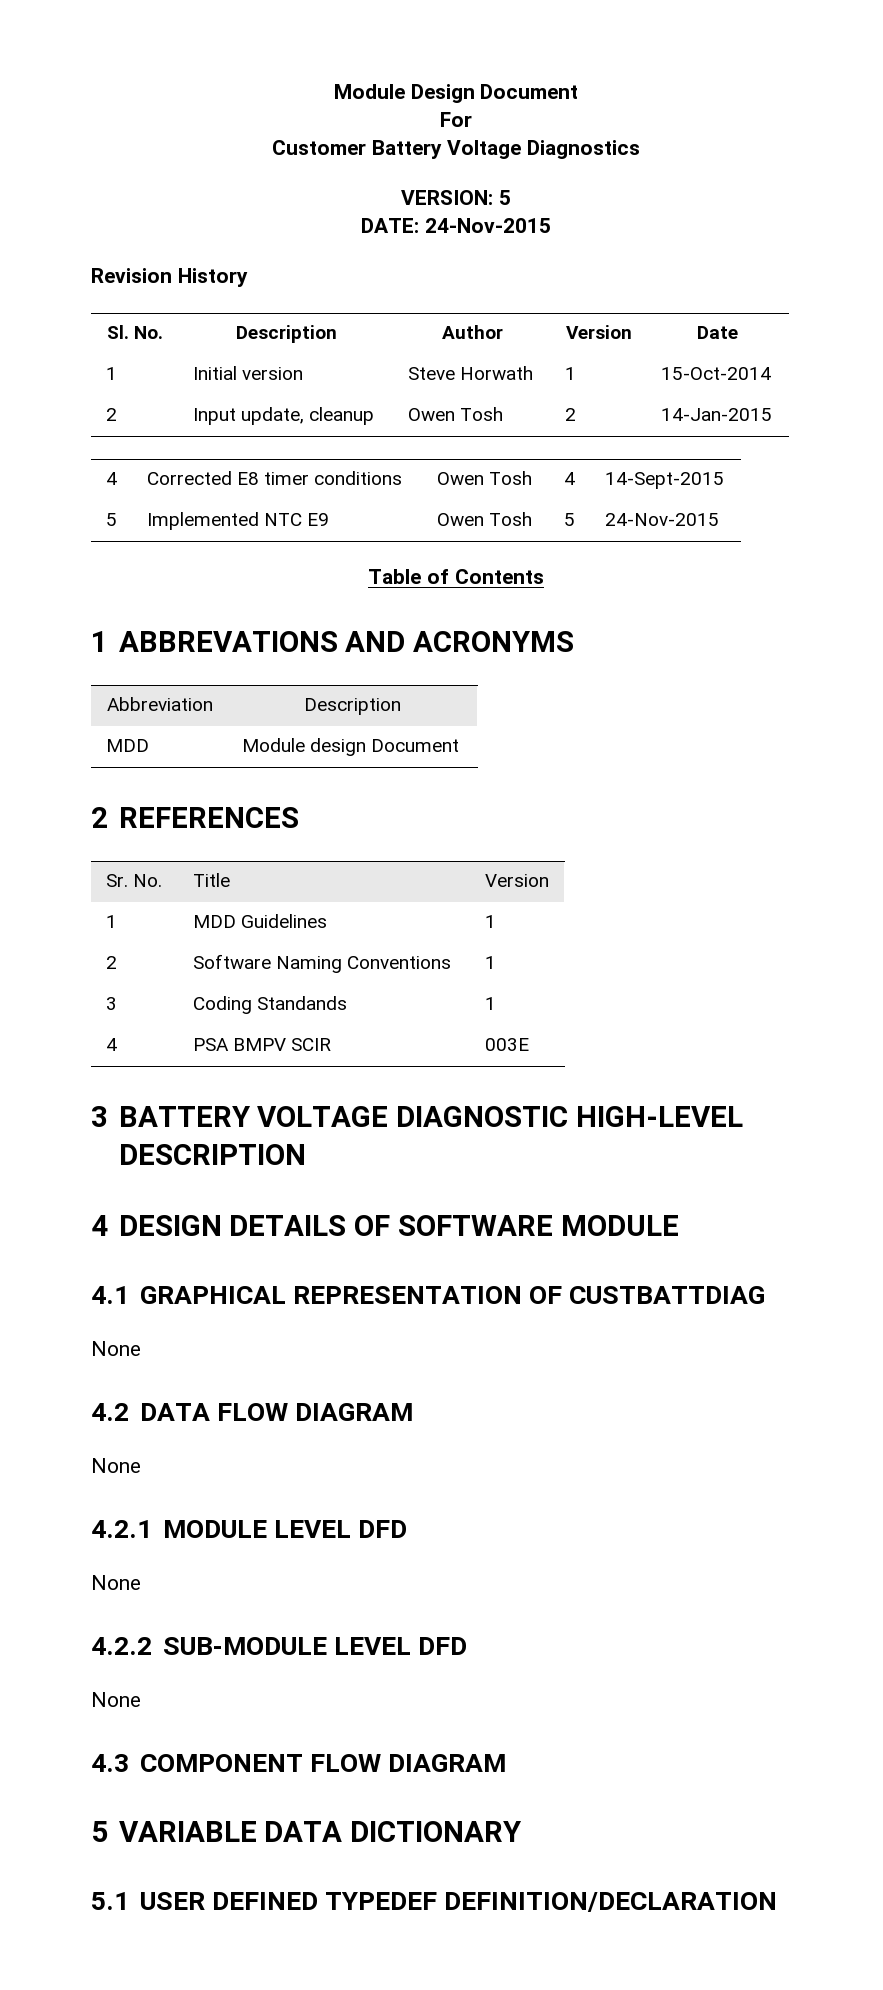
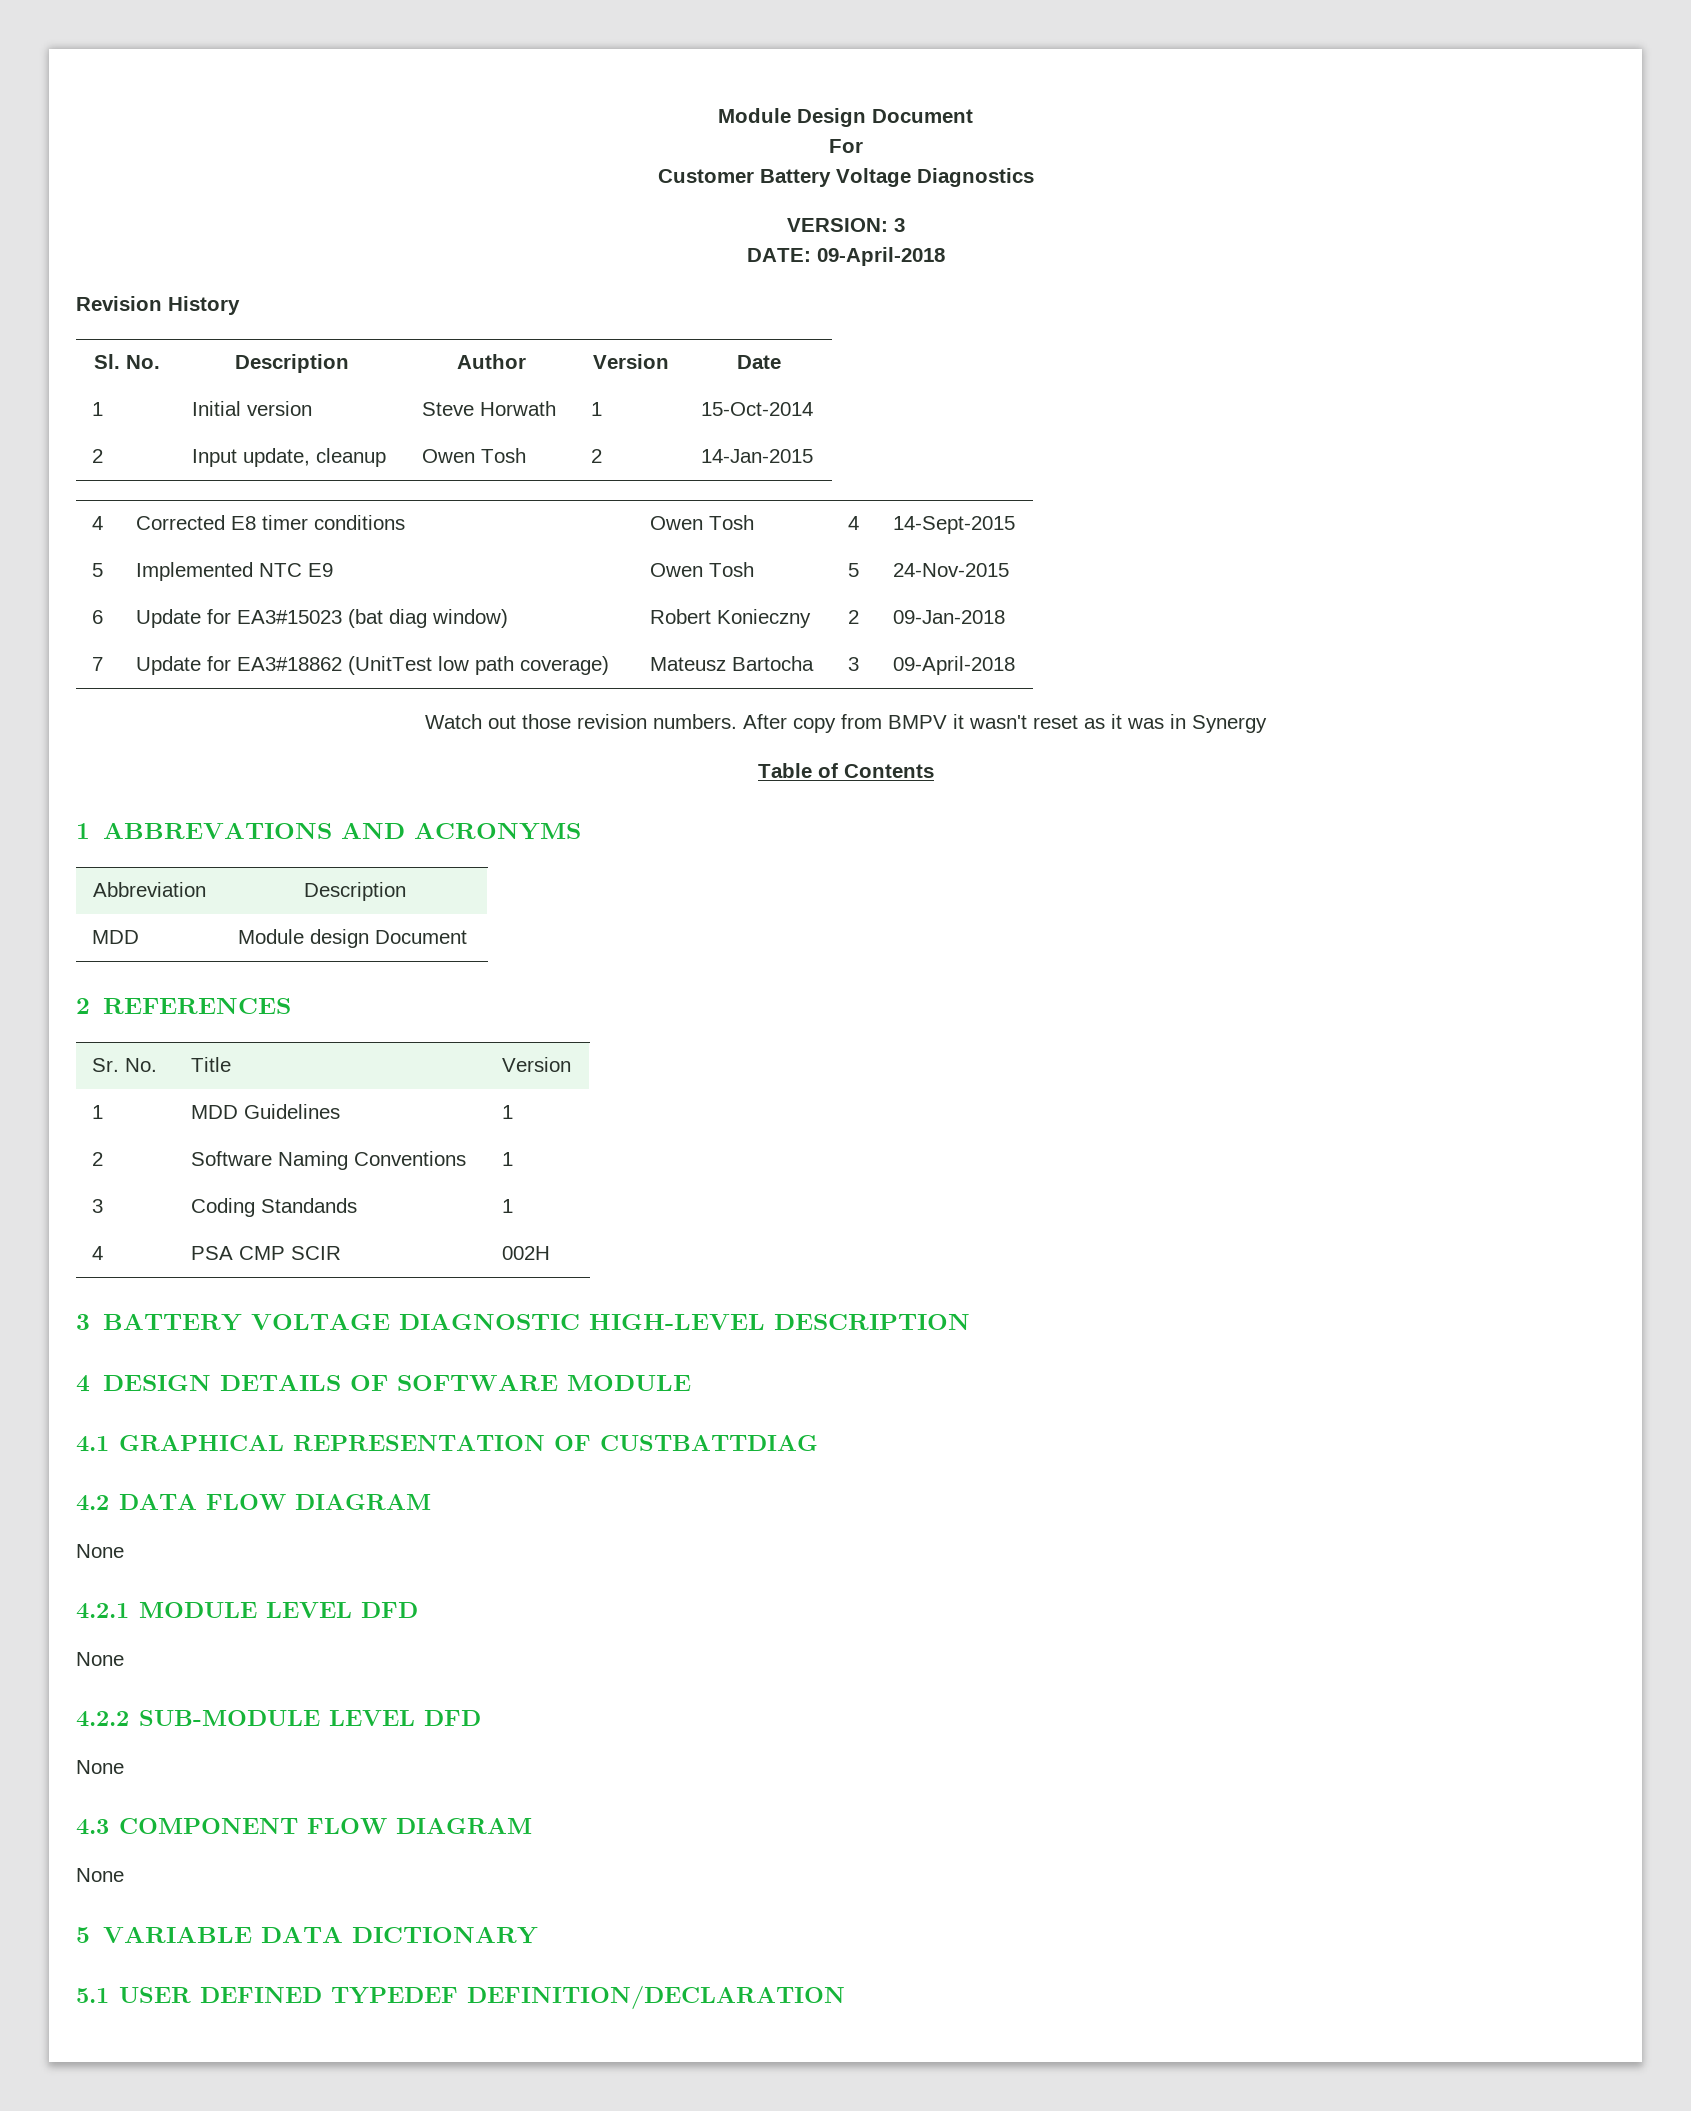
- VERSION: 5
+ VERSION: 3
- DATE: 24-Nov-2015
+ DATE: 09-April-2018
+ 6 | Update for EA3#15023 (bat diag window) | Robert Konieczny | 2 | 09-Jan-2018
+ 7 | Update for EA3#18862 (UnitTest low path coverage) | Mateusz Bartocha | 3 | 09-April-2018
+ Watch out those revision numbers. After copy from BMPV it wasn't reset as it was in Synergy
- 4 | PSA BMPV SCIR | 003E
+ 4 | PSA CMP SCIR | 002H
  4.1 GRAPHICAL REPRESENTATION OF CUSTBATTDIAG
- None
  4.3 COMPONENT FLOW DIAGRAM
+ None

